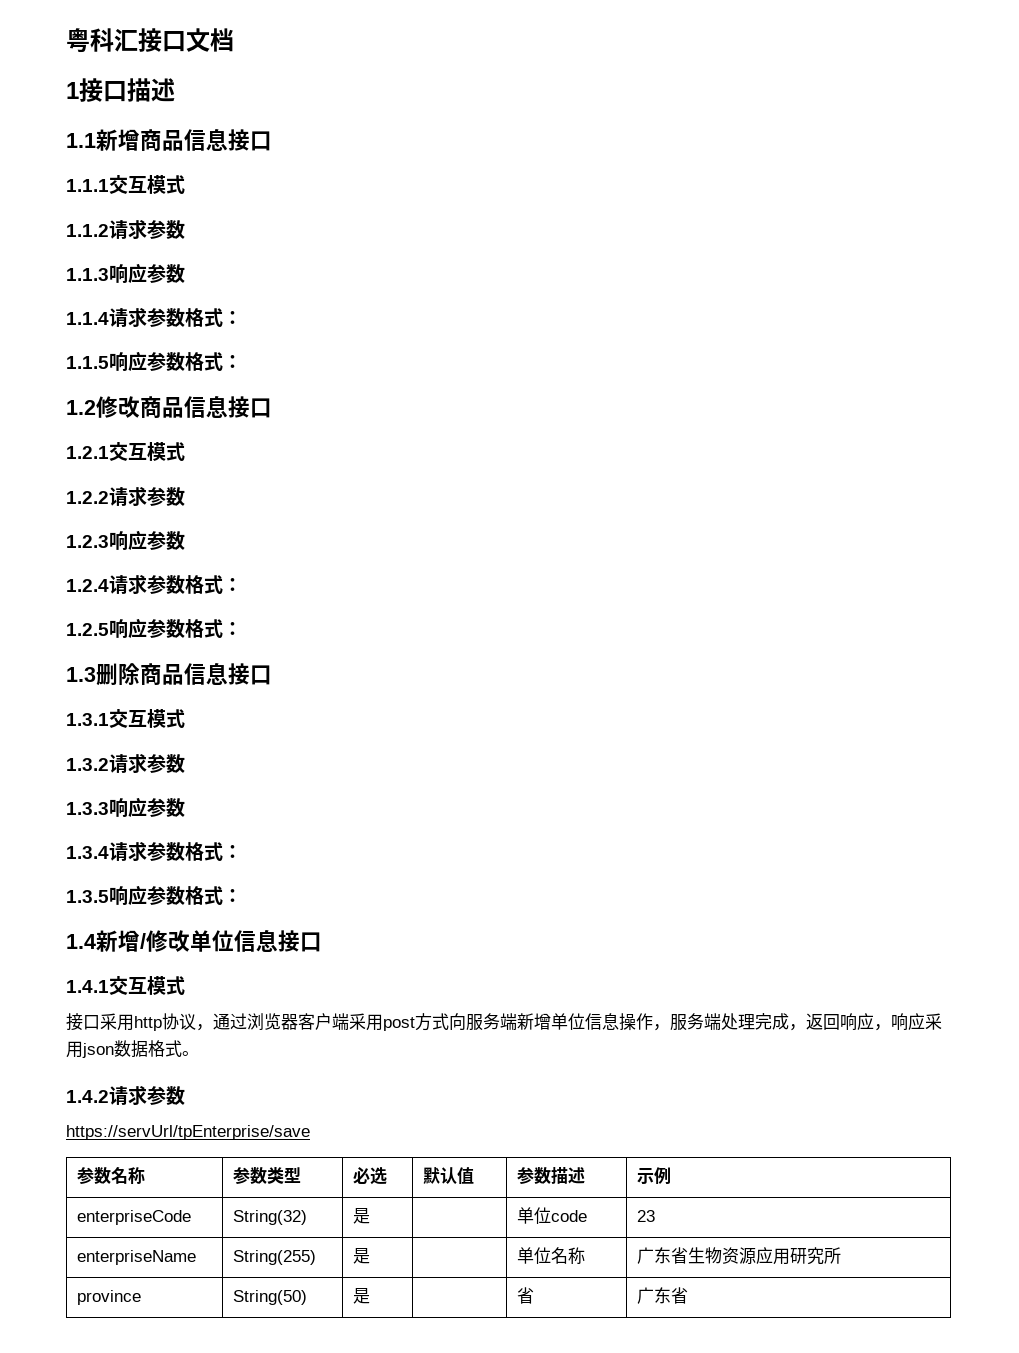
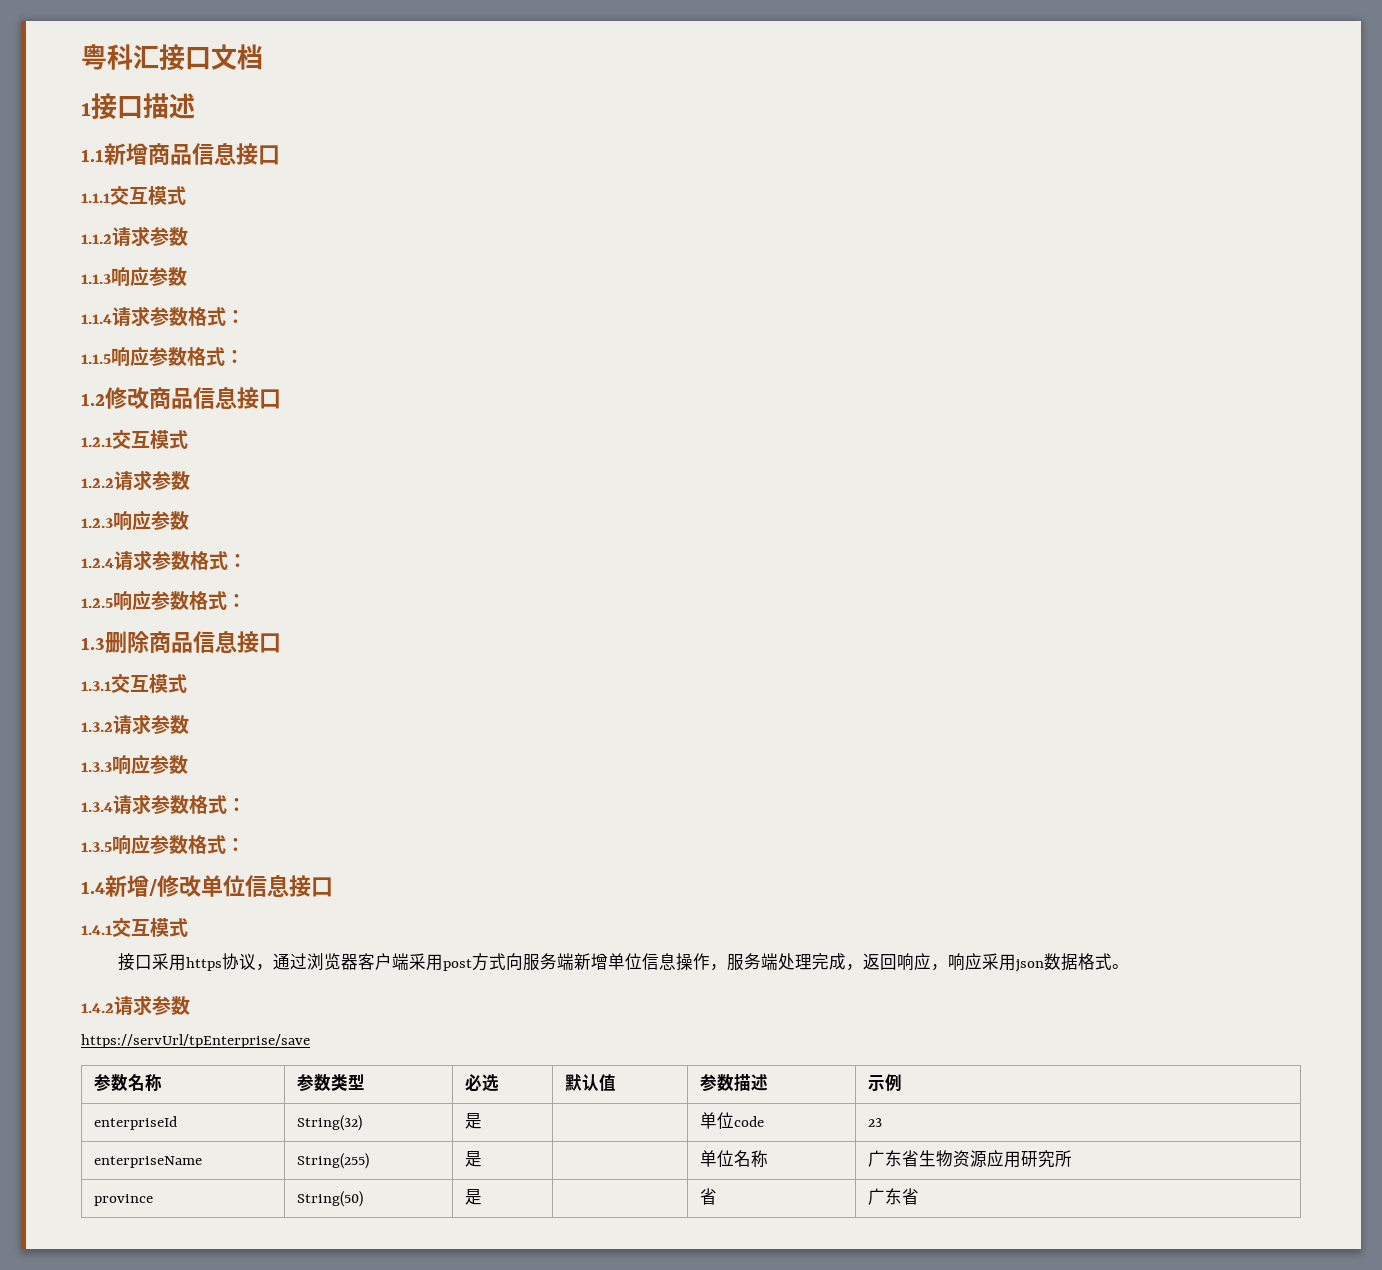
- 接口采用http协议，通过浏览器客户端采用post方式向服务端新增单位信息操作，服务端处理完成，返回响应，响应采用json数据格式。
+ 接口采用https协议，通过浏览器客户端采用post方式向服务端新增单位信息操作，服务端处理完成，返回响应，响应采用json数据格式。
- enterpriseCode | String(32) | 是 | | 单位code | 23
+ enterpriseId | String(32) | 是 | | 单位code | 23

